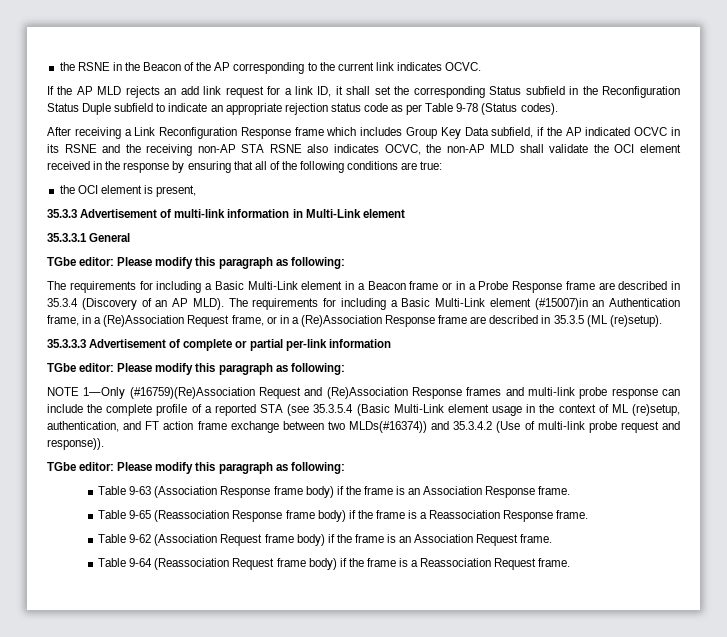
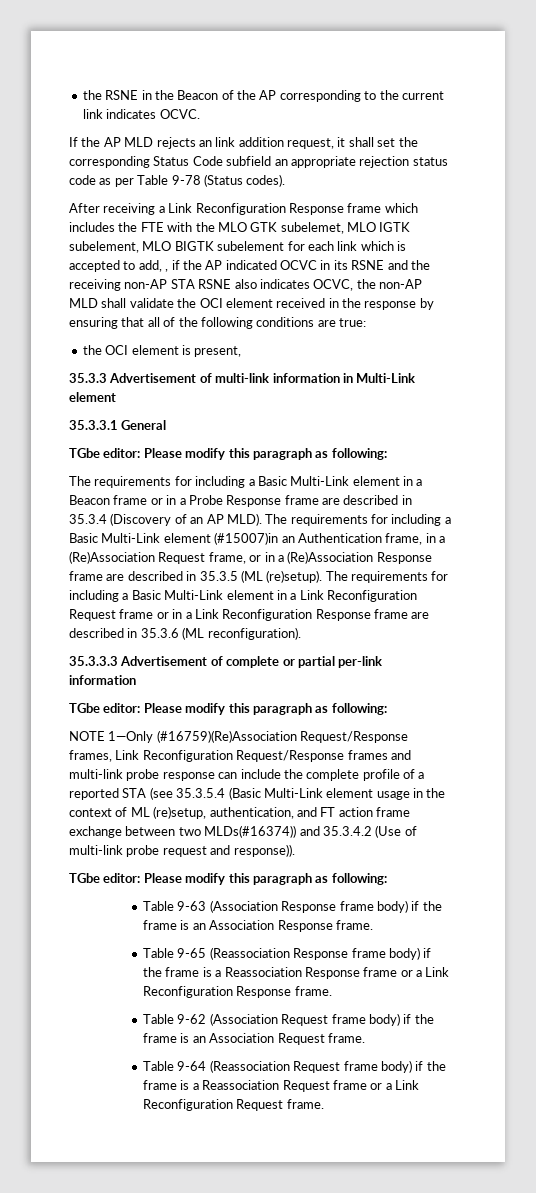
- If the AP MLD rejects an add link request for a link ID, it shall set the corresponding Status subfield in the Reconfiguration Status Duple subfield to indicate an appropriate rejection status code as per Table 9-78 (Status codes).
+ If the AP MLD rejects an link addition request, it shall set the corresponding Status Code subfield an appropriate rejection status code as per Table 9-78 (Status codes).
- After receiving a Link Reconfiguration Response frame which includes Group Key Data subfield, if the AP indicated OCVC in its RSNE and the receiving non-AP STA RSNE also indicates OCVC, the non-AP MLD shall validate the OCI element received in the response by ensuring that all of the following conditions are true:
+ After receiving a Link Reconfiguration Response frame which includes the FTE with the MLO GTK subelemet, MLO IGTK subelement, MLO BIGTK subelement for each link which is accepted to add, , if the AP indicated OCVC in its RSNE and the receiving non-AP STA RSNE also indicates OCVC, the non-AP MLD shall validate the OCI element received in the response by ensuring that all of the following conditions are true:
+ The requirements for including a Basic Multi-Link element in a Link Reconfiguration Request frame or in a Link Reconfiguration Response frame are described in 35.3.6 (ML reconfiguration).
- NOTE 1—Only (#16759)(Re)Association Request and (Re)Association Response frames and multi-link probe response can include the complete profile of a reported STA (see 35.3.5.4 (Basic Multi-Link element usage in the context of ML (re)setup, authentication, and FT action frame exchange between two MLDs(#16374)) and 35.3.4.2 (Use of multi-link probe request and response)).
+ NOTE 1—Only (#16759)(Re)Association Request/Response frames, Link Reconfiguration Request/Response frames and multi-link probe response can include the complete profile of a reported STA (see 35.3.5.4 (Basic Multi-Link element usage in the context of ML (re)setup, authentication, and FT action frame exchange between two MLDs(#16374)) and 35.3.4.2 (Use of multi-link probe request and response)).
- Table 9-65 (Reassociation Response frame body) if the frame is a Reassociation Response frame.
+ Table 9-65 (Reassociation Response frame body) if the frame is a Reassociation Response frame or a Link Reconfiguration Response frame.
- Table 9-64 (Reassociation Request frame body) if the frame is a Reassociation Request frame.
+ Table 9-64 (Reassociation Request frame body) if the frame is a Reassociation Request frame or a Link Reconfiguration Request frame.

